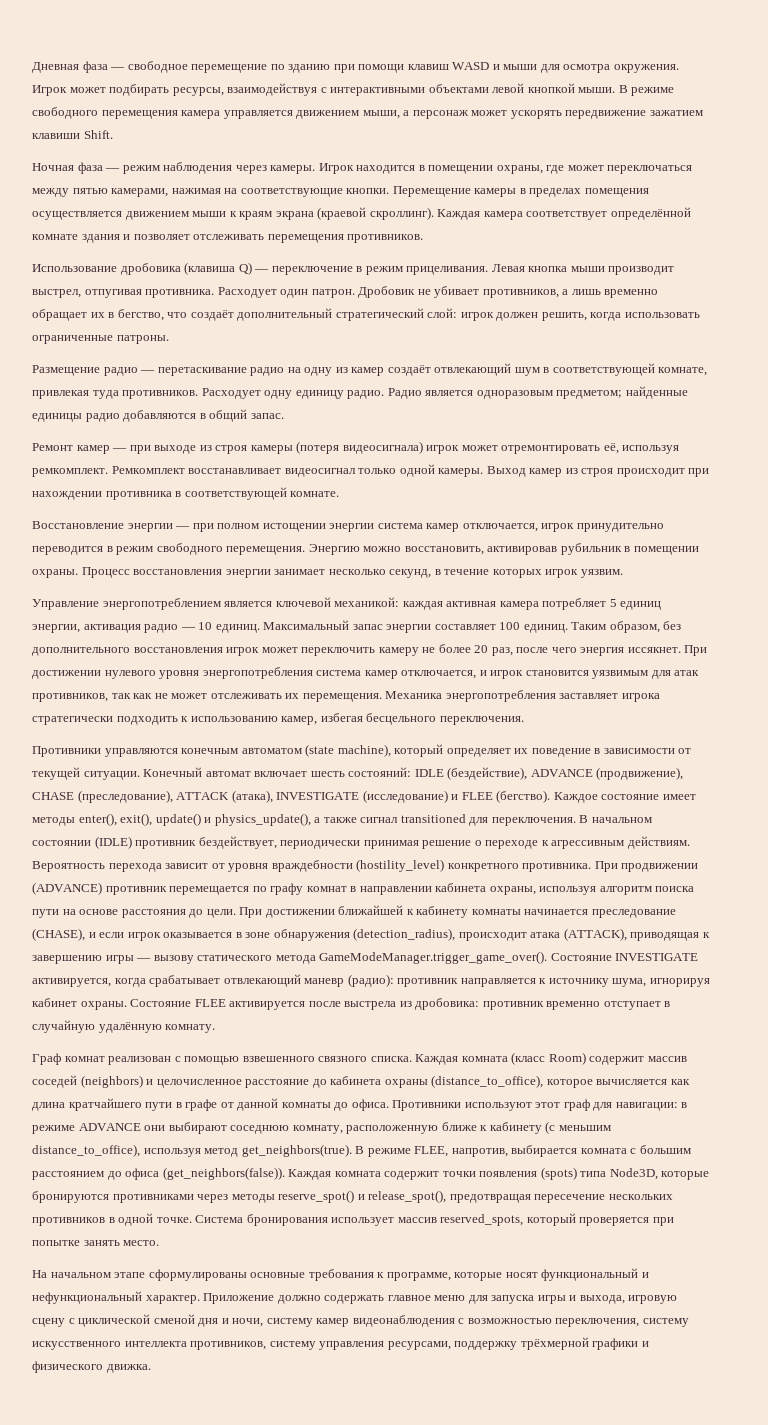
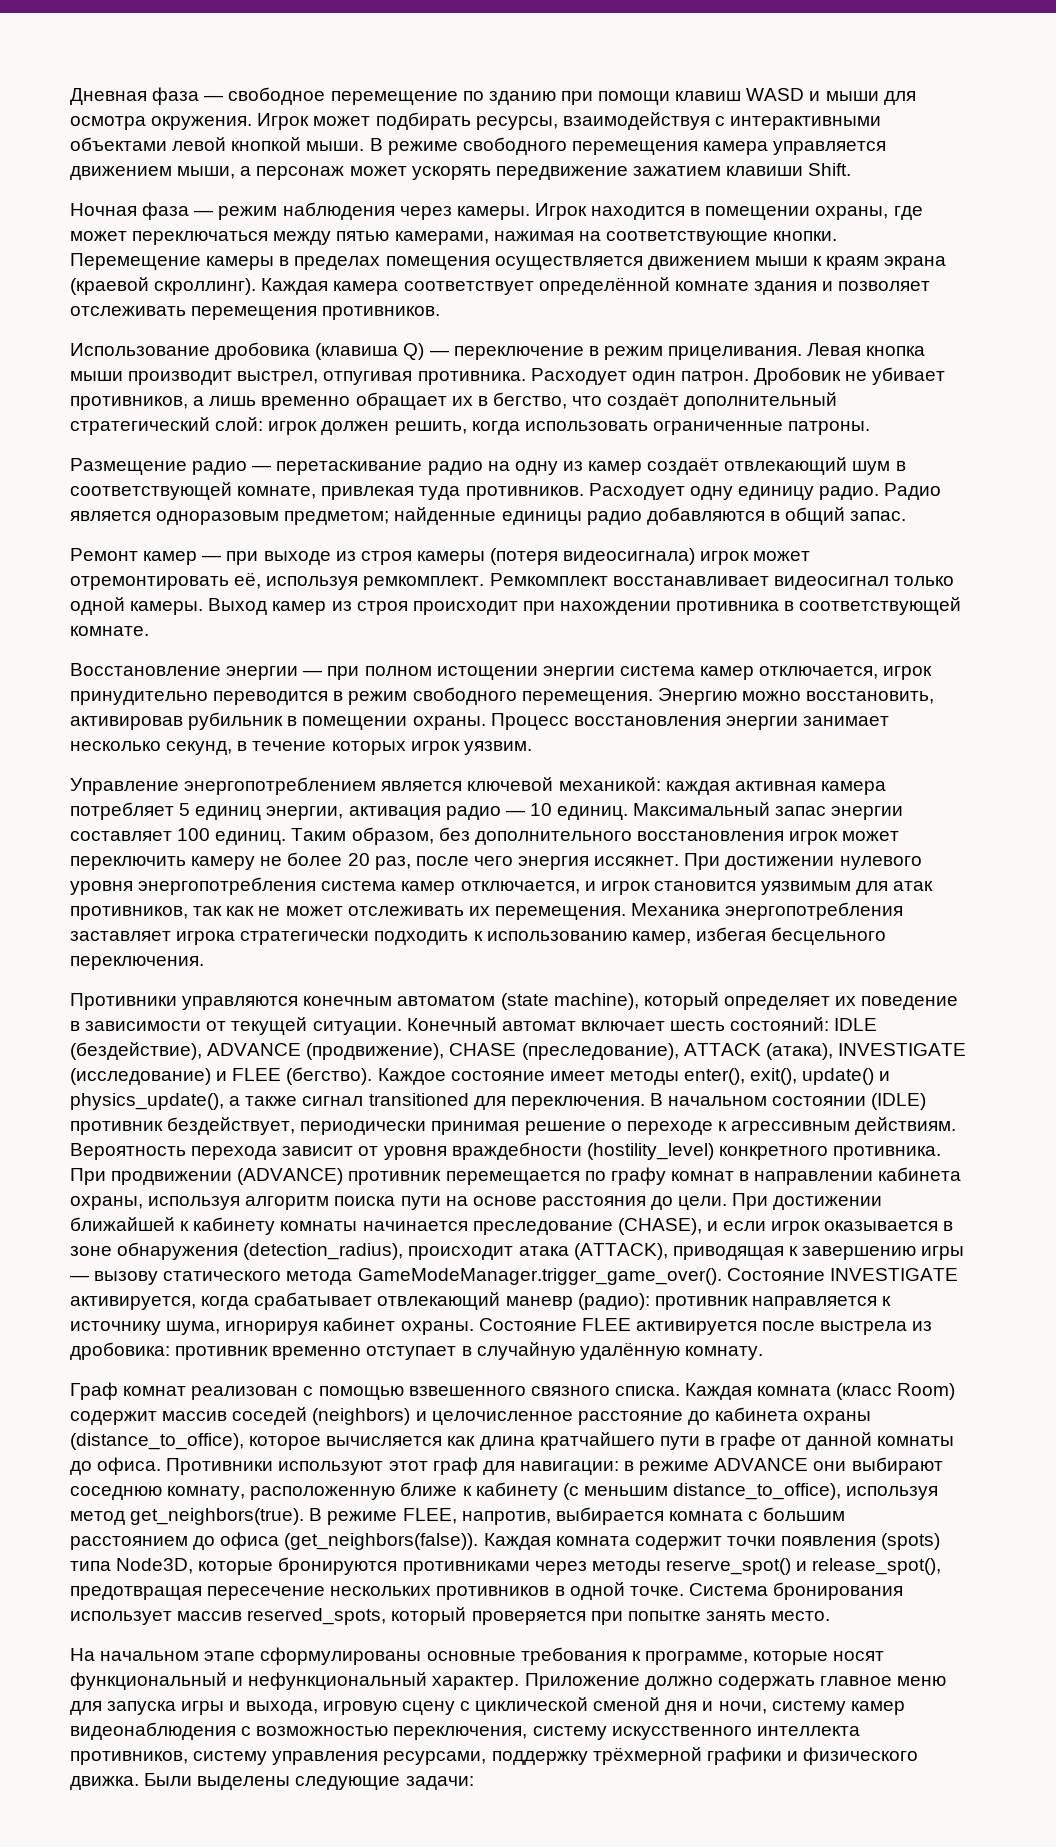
+ Были выделены следующие задачи:

